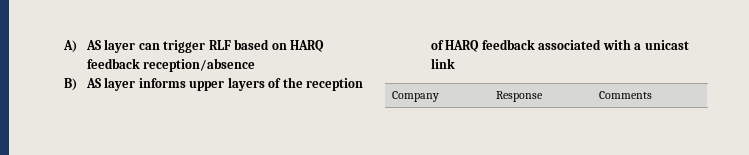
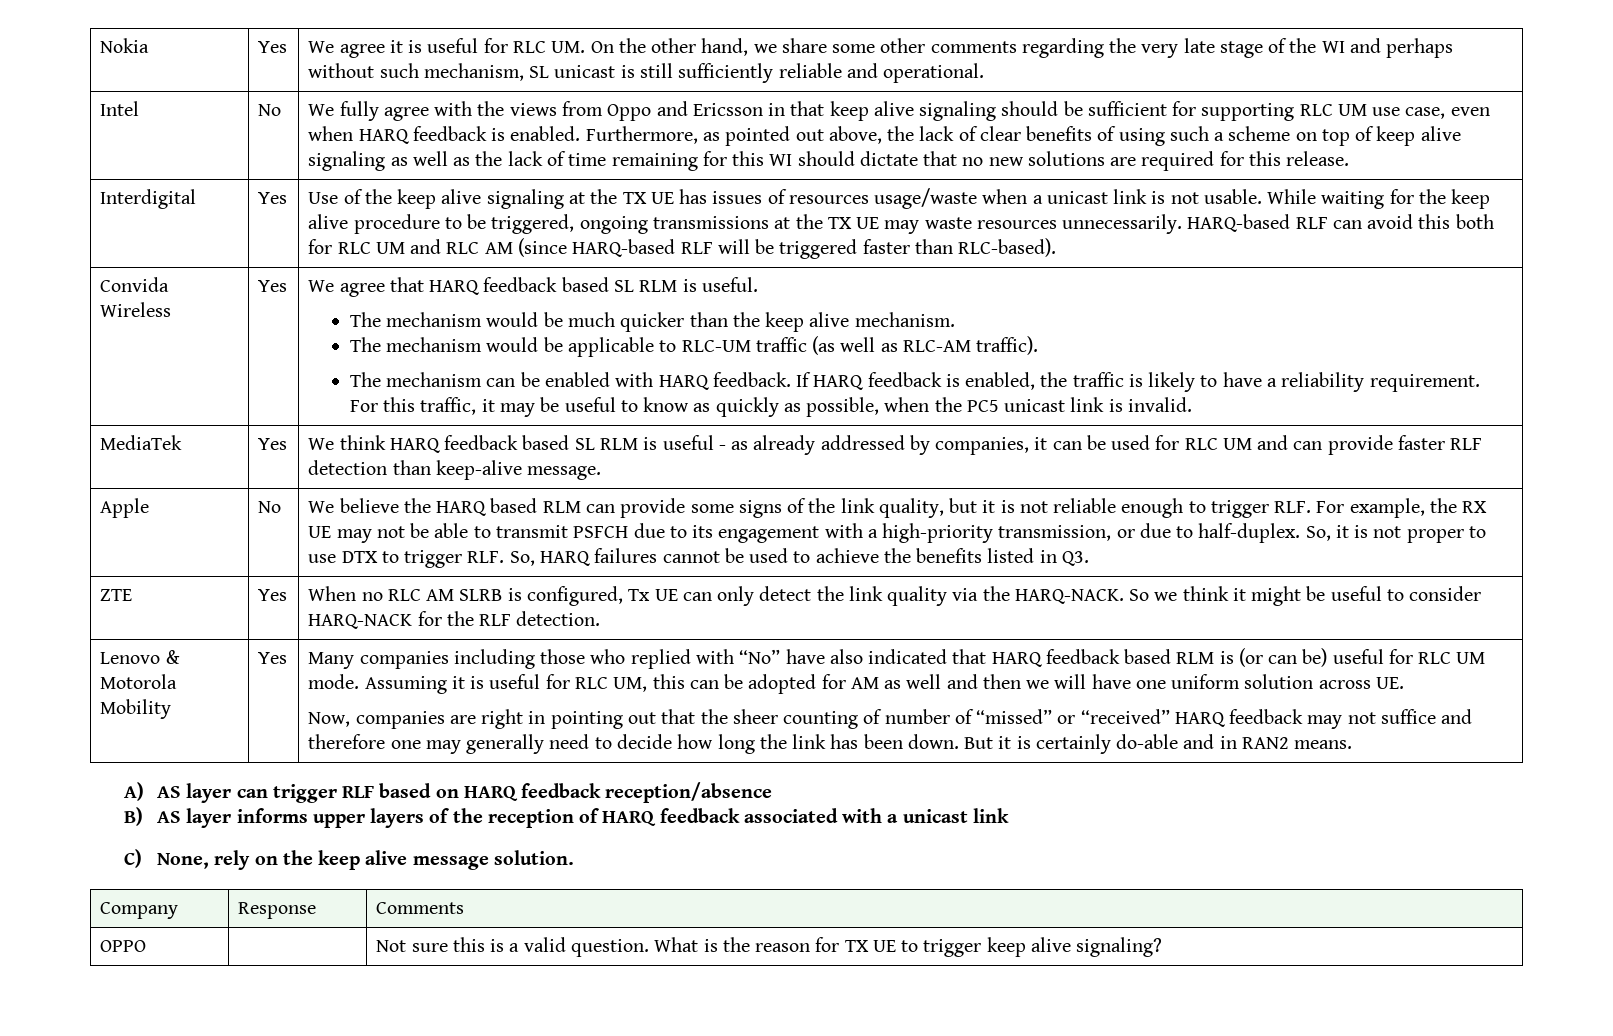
+ Nokia | Yes | We agree it is useful for RLC UM. On the other hand, we share some other comments regarding the very late stage of the WI and perhaps without such mechanism, SL unicast is still sufficiently reliable and operational.
+ Intel | No | We fully agree with the views from Oppo and Ericsson in that keep alive signaling should be sufficient for supporting RLC UM use case, even when HARQ feedback is enabled. Furthermore, as pointed out above, the lack of clear benefits of using such a scheme on top of keep alive signaling as well as the lack of time remaining for this WI should dictate that no new solutions are required for this release.
+ Interdigital | Yes | Use of the keep alive signaling at the TX UE has issues of resources usage/waste when a unicast link is not usable. While waiting for the keep alive procedure to be triggered, ongoing transmissions at the TX UE may waste resources unnecessarily. HARQ-based RLF can avoid this both for RLC UM and RLC AM (since HARQ-based RLF will be triggered faster than RLC-based).
+ Convida Wireless | Yes | We agree that HARQ feedback based SL RLM is useful.
+ The mechanism would be much quicker than the keep alive mechanism.
+ The mechanism would be applicable to RLC-UM traffic (as well as RLC-AM traffic).
+ The mechanism can be enabled with HARQ feedback. If HARQ feedback is enabled, the traffic is likely to have a reliability requirement. For this traffic, it may be useful to know as quickly as possible, when the PC5 unicast link is invalid.
+ MediaTek | Yes | We think HARQ feedback based SL RLM is useful - as already addressed by companies, it can be used for RLC UM and can provide faster RLF detection than keep-alive message.
+ Apple | No | We believe the HARQ based RLM can provide some signs of the link quality, but it is not reliable enough to trigger RLF. For example, the RX UE may not be able to transmit PSFCH due to its engagement with a high-priority transmission, or due to half-duplex. So, it is not proper to use DTX to trigger RLF. So, HARQ failures cannot be used to achieve the benefits listed in Q3.
+ ZTE | Yes | When no RLC AM SLRB is configured, Tx UE can only detect the link quality via the HARQ-NACK. So we think it might be useful to consider HARQ-NACK for the RLF detection.
+ Lenovo & Motorola Mobility | Yes | Many companies including those who replied with “No” have also indicated that HARQ feedback based RLM is (or can be) useful for RLC UM mode. Assuming it is useful for RLC UM, this can be adopted for AM as well and then we will have one uniform solution across UE.
+ Now, companies are right in pointing out that the sheer counting of number of “missed” or “received” HARQ feedback may not suffice and therefore one may generally need to decide how long the link has been down. But it is certainly do-able and in RAN2 means.
+ C) None, rely on the keep alive message solution.
  Company | Response | Comments
+ OPPO | | Not sure this is a valid question. What is the reason for TX UE to trigger keep alive signaling?

